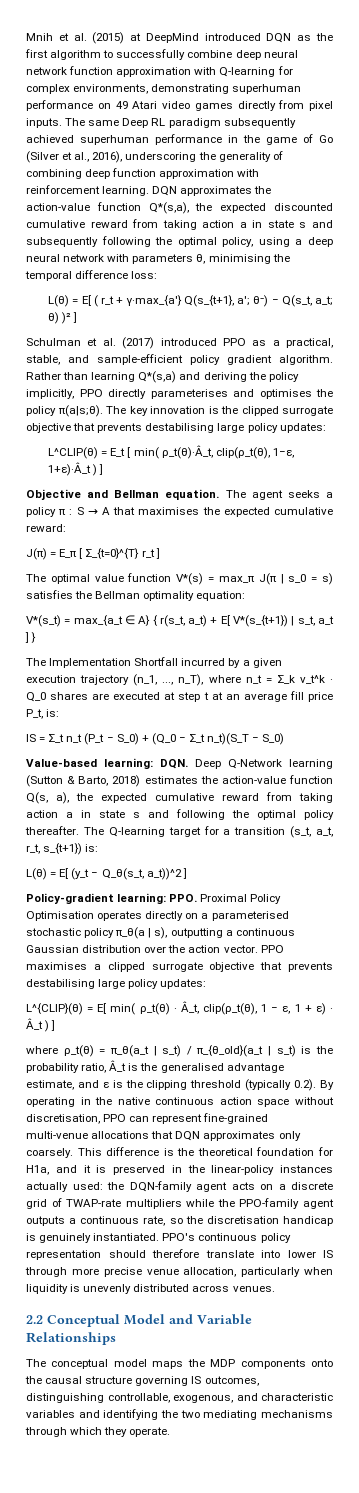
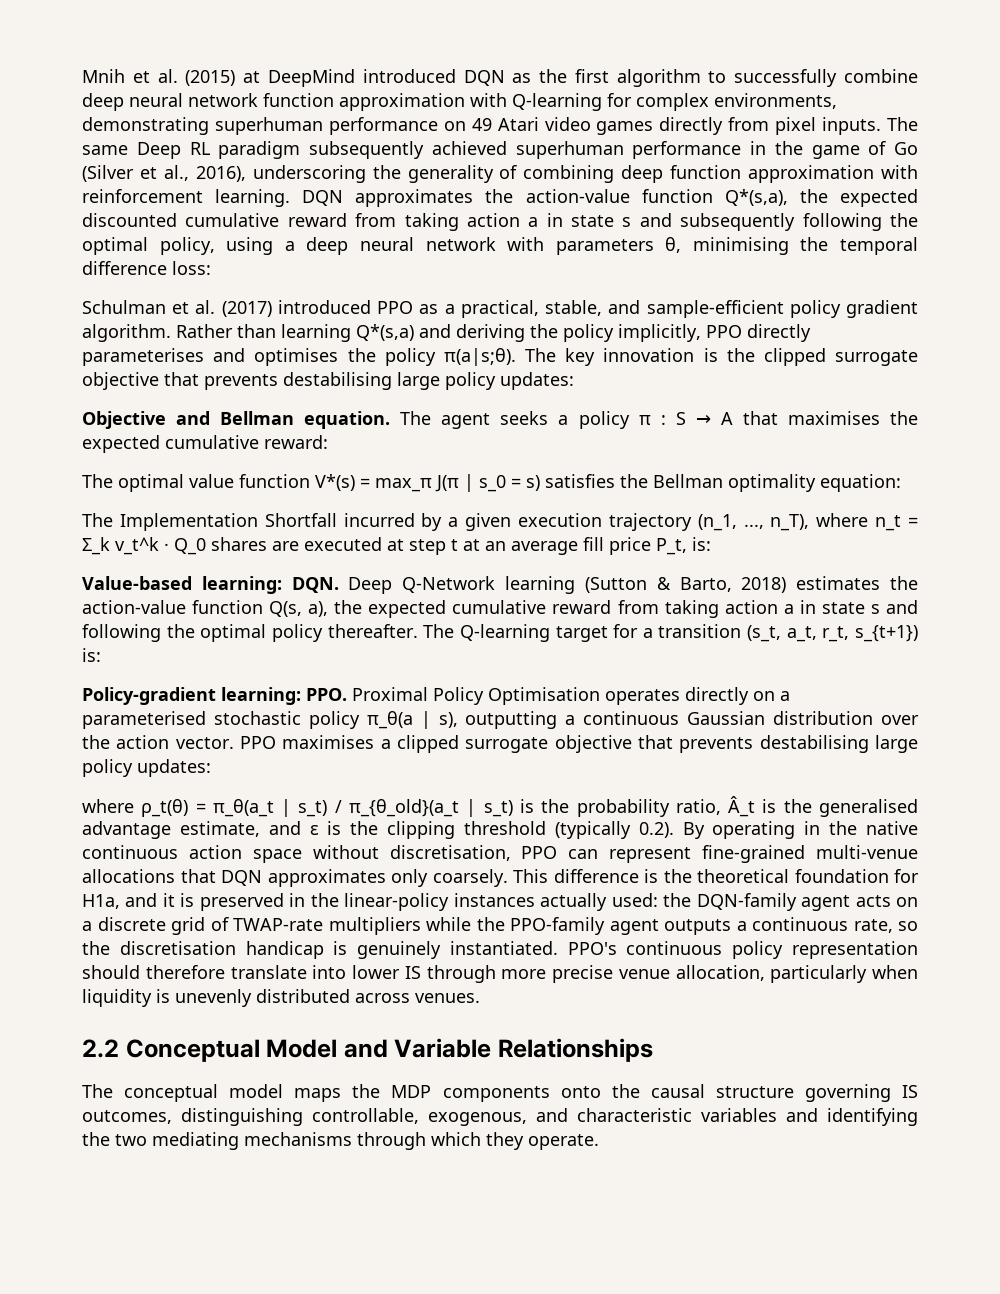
- L(θ) = E[ ( r_t + γ·max_{a'} Q(s_{t+1}, a'; θ⁻) − Q(s_t, a_t; θ) )² ]
- L^CLIP(θ) = E_t [ min( ρ_t(θ)·Â_t, clip(ρ_t(θ), 1−ε, 1+ε)·Â_t ) ]
- J(π) = E_π [ Σ_{t=0}^{T} r_t ]
- V*(s_t) = max_{a_t ∈ A} { r(s_t, a_t) + E[ V*(s_{t+1}) | s_t, a_t ] }
- IS = Σ_t n_t (P_t − S_0) + (Q_0 − Σ_t n_t)(S_T − S_0)
- L(θ) = E[ (y_t − Q_θ(s_t, a_t))^2 ]
- L^{CLIP}(θ) = E[ min( ρ_t(θ) · Â_t, clip(ρ_t(θ), 1 − ε, 1 + ε) · Â_t ) ]

